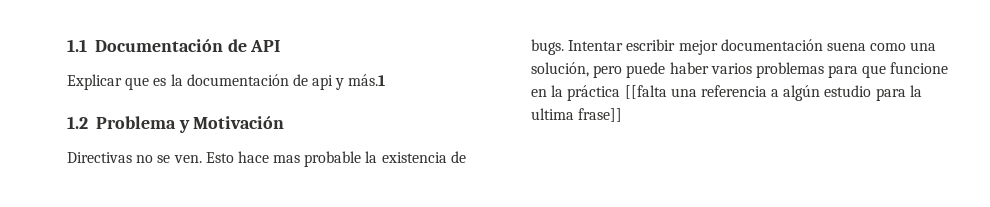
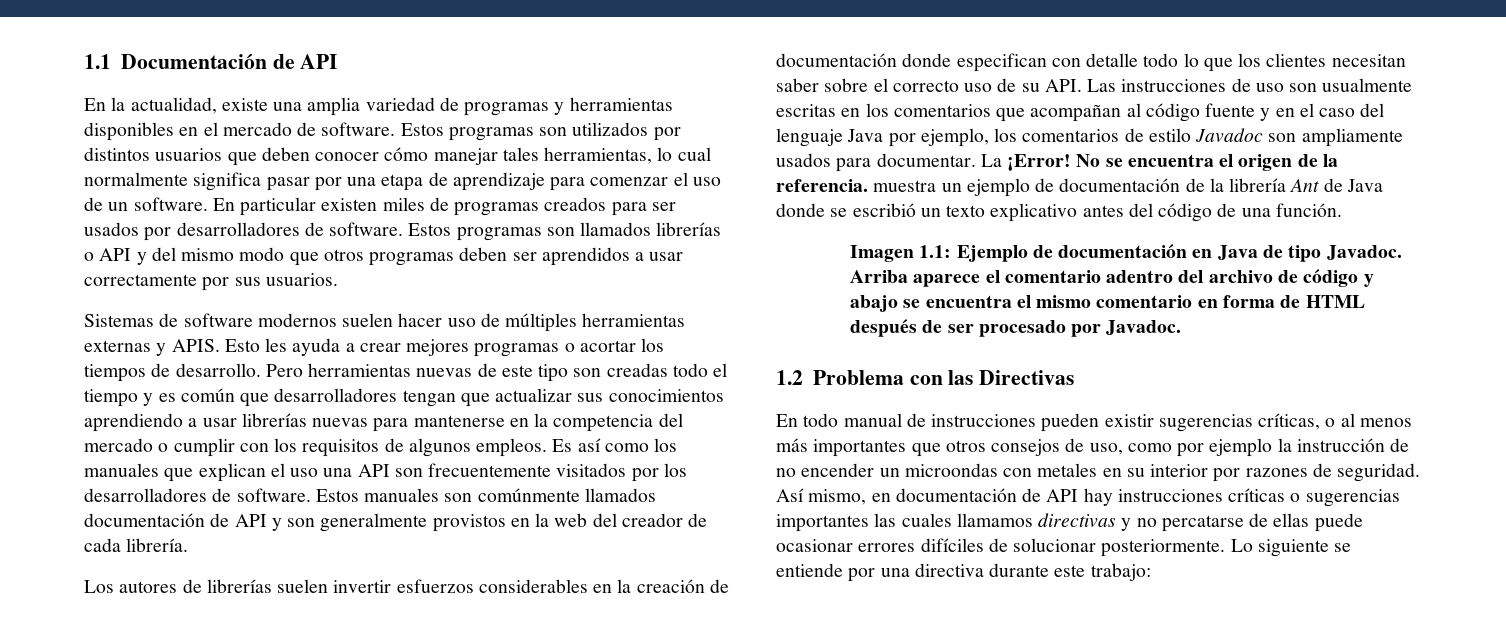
- Explicar que es la documentación de api y más.1
- 1.2 Problema y Motivación
- Directivas no se ven. Esto hace mas probable la existencia de bugs. Intentar escribir mejor documentación suena como una solución, pero puede haber varios problemas para que funcione en la práctica [[falta una referencia a algún estudio para la ultima frase]]
+ En la actualidad, existe una amplia variedad de programas y herramientas disponibles en el mercado de software. Estos programas son utilizados por distintos usuarios que deben conocer cómo manejar tales herramientas, lo cual normalmente significa pasar por una etapa de aprendizaje para comenzar el uso de un software. En particular existen miles de programas creados para ser usados por desarrolladores de software. Estos programas son llamados librerías o API y del mismo modo que otros programas deben ser aprendidos a usar correctamente por sus usuarios.
+ Sistemas de software modernos suelen hacer uso de múltiples herramientas externas y APIS. Esto les ayuda a crear mejores programas o acortar los tiempos de desarrollo. Pero herramientas nuevas de este tipo son creadas todo el tiempo y es común que desarrolladores tengan que actualizar sus conocimientos aprendiendo a usar librerías nuevas para mantenerse en la competencia del mercado o cumplir con los requisitos de algunos empleos. Es así como los manuales que explican el uso una API son frecuentemente visitados por los desarrolladores de software. Estos manuales son comúnmente llamados documentación de API y son generalmente provistos en la web del creador de cada librería.
+ Los autores de librerías suelen invertir esfuerzos considerables en la creación de documentación donde especifican con detalle todo lo que los clientes necesitan saber sobre el correcto uso de su API. Las instrucciones de uso son usualmente escritas en los comentarios que acompañan al código fuente y en el caso del lenguaje Java por ejemplo, los comentarios de estilo Javadoc son ampliamente usados para documentar. La ¡Error! No se encuentra el origen de la referencia. muestra un ejemplo de documentación de la librería Ant de Java donde se escribió un texto explicativo antes del código de una función.
+ Imagen 1.1: Ejemplo de documentación en Java de tipo Javadoc. Arriba aparece el comentario adentro del archivo de código y abajo se encuentra el mismo comentario en forma de HTML después de ser procesado por Javadoc.
+ 1.2 Problema con las Directivas
+ En todo manual de instrucciones pueden existir sugerencias críticas, o al menos más importantes que otros consejos de uso, como por ejemplo la instrucción de no encender un microondas con metales en su interior por razones de seguridad. Así mismo, en documentación de API hay instrucciones críticas o sugerencias importantes las cuales llamamos directivas y no percatarse de ellas puede ocasionar errores difíciles de solucionar posteriormente. Lo siguiente se entiende por una directiva durante este trabajo:

